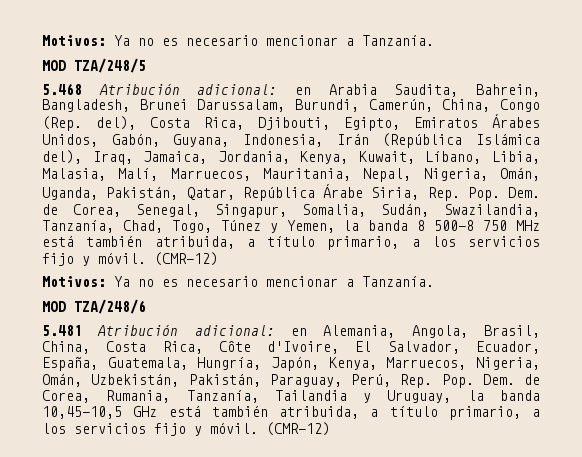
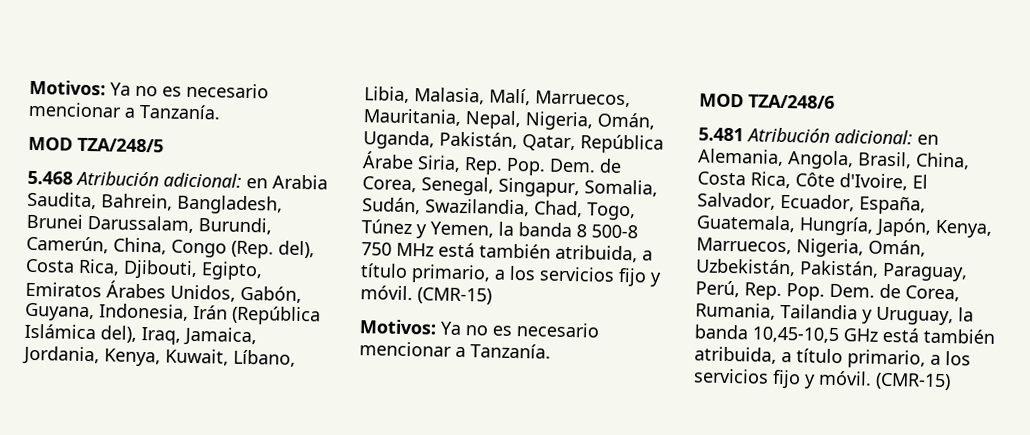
- en Arabia Saudita, Bahrein, Bangladesh, Brunei Darussalam, Burundi, Camerún, China, Congo (Rep. del), Costa Rica, Djibouti, Egipto, Emiratos Árabes Unidos, Gabón, Guyana, Indonesia, Irán (República Islámica del), Iraq, Jamaica, Jordania, Kenya, Kuwait, Líbano, Libia, Malasia, Malí, Marruecos, Mauritania, Nepal, Nigeria, Omán, Uganda, Pakistán, Qatar, República Árabe Siria, Rep. Pop. Dem. de Corea, Senegal, Singapur, Somalia, Sudán, Swazilandia, Tanzanía, Chad, Togo, Túnez y Yemen, la banda 8 500-8 750 MHz está también atribuida, a título primario, a los servicios fijo y móvil. (CMR-12)
+ en Arabia Saudita, Bahrein, Bangladesh, Brunei Darussalam, Burundi, Camerún, China, Congo (Rep. del), Costa Rica, Djibouti, Egipto, Emiratos Árabes Unidos, Gabón, Guyana, Indonesia, Irán (República Islámica del), Iraq, Jamaica, Jordania, Kenya, Kuwait, Líbano, Libia, Malasia, Malí, Marruecos, Mauritania, Nepal, Nigeria, Omán, Uganda, Pakistán, Qatar, República Árabe Siria, Rep. Pop. Dem. de Corea, Senegal, Singapur, Somalia, Sudán, Swazilandia, Chad, Togo, Túnez y Yemen, la banda 8 500-8 750 MHz está también atribuida, a título primario, a los servicios fijo y móvil. (CMR-15)
- 5.481 Atribución adicional: en Alemania, Angola, Brasil, China, Costa Rica, Côte d'Ivoire, El Salvador, Ecuador, España, Guatemala, Hungría, Japón, Kenya, Marruecos, Nigeria, Omán, Uzbekistán, Pakistán, Paraguay, Perú, Rep. Pop. Dem. de Corea, Rumania, Tanzanía, Tailandia y Uruguay, la banda 10,45-10,5 GHz está también atribuida, a título primario, a los servicios fijo y móvil. (CMR-12)
+ 5.481 Atribución adicional: en Alemania, Angola, Brasil, China, Costa Rica, Côte d'Ivoire, El Salvador, Ecuador, España, Guatemala, Hungría, Japón, Kenya, Marruecos, Nigeria, Omán, Uzbekistán, Pakistán, Paraguay, Perú, Rep. Pop. Dem. de Corea, Rumania, Tailandia y Uruguay, la banda 10,45-10,5 GHz está también atribuida, a título primario, a los servicios fijo y móvil. (CMR-15)

